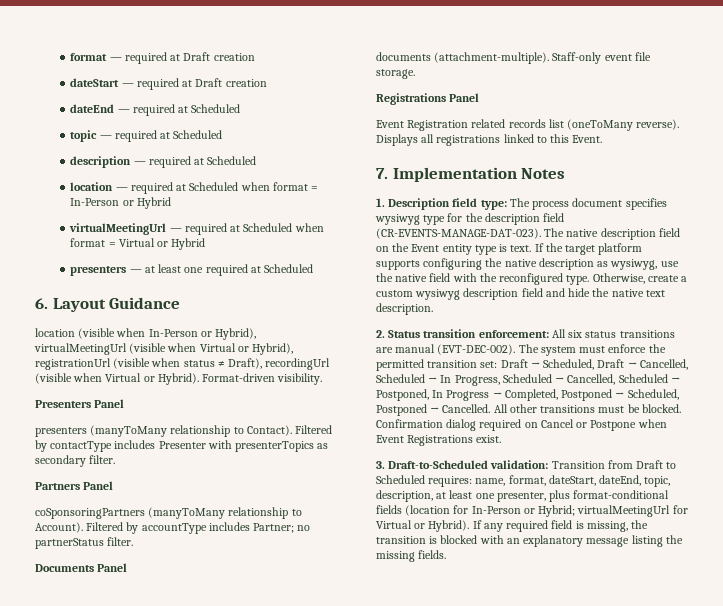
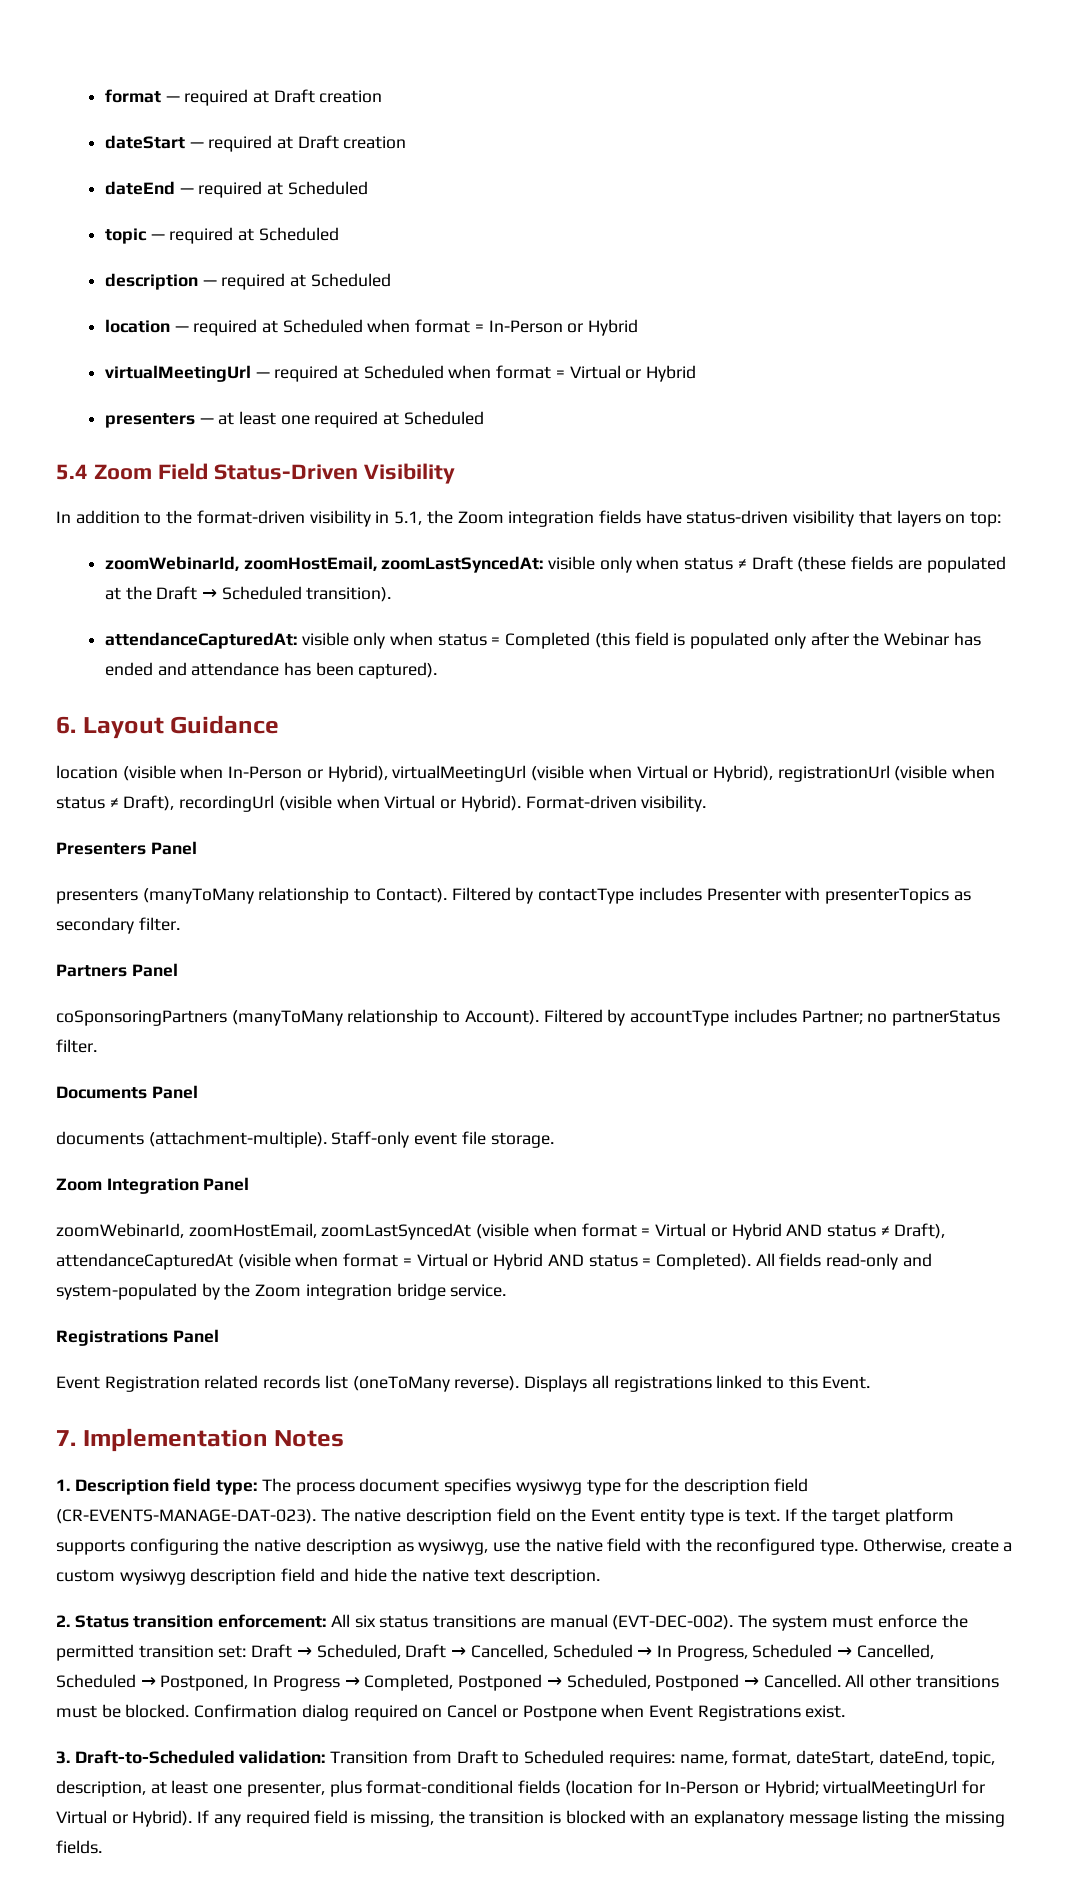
+ 5.4 Zoom Field Status-Driven Visibility
+ In addition to the format-driven visibility in 5.1, the Zoom integration fields have status-driven visibility that layers on top:
+ zoomWebinarId, zoomHostEmail, zoomLastSyncedAt: visible only when status ≠ Draft (these fields are populated at the Draft → Scheduled transition).
+ attendanceCapturedAt: visible only when status = Completed (this field is populated only after the Webinar has ended and attendance has been captured).
+ Zoom Integration Panel
+ zoomWebinarId, zoomHostEmail, zoomLastSyncedAt (visible when format = Virtual or Hybrid AND status ≠ Draft), attendanceCapturedAt (visible when format = Virtual or Hybrid AND status = Completed). All fields read-only and system-populated by the Zoom integration bridge service.

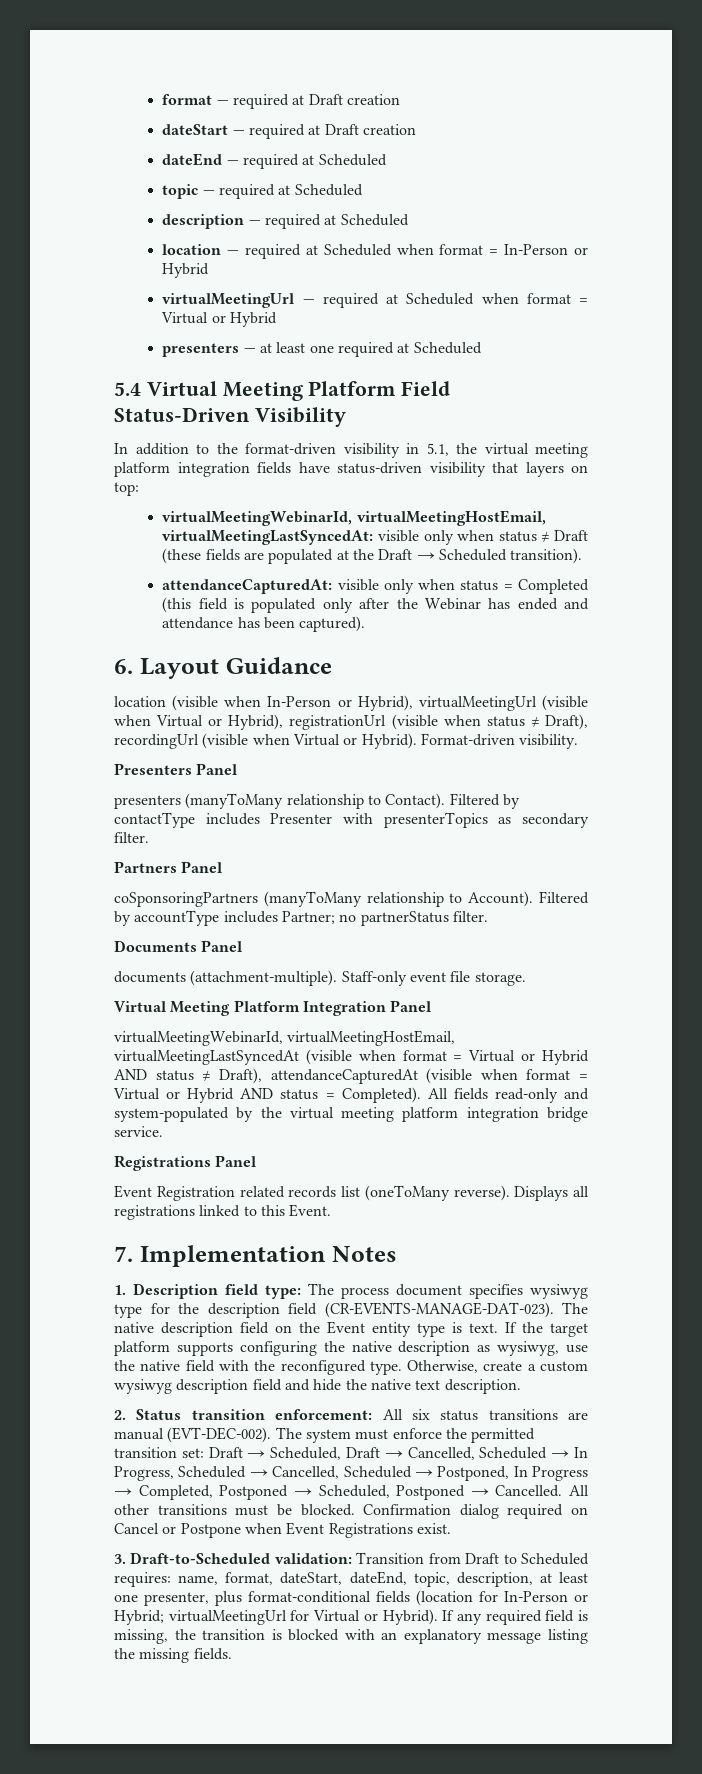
- 5.4 Zoom Field Status-Driven Visibility
+ 5.4 Virtual Meeting Platform Field Status-Driven Visibility
- In addition to the format-driven visibility in 5.1, the Zoom integration fields have status-driven visibility that layers on top:
+ In addition to the format-driven visibility in 5.1, the virtual meeting platform integration fields have status-driven visibility that layers on top:
- zoomWebinarId, zoomHostEmail, zoomLastSyncedAt: visible only when status ≠ Draft (these fields are populated at the Draft → Scheduled transition).
+ virtualMeetingWebinarId, virtualMeetingHostEmail, virtualMeetingLastSyncedAt: visible only when status ≠ Draft (these fields are populated at the Draft → Scheduled transition).
- Zoom Integration Panel
+ Virtual Meeting Platform Integration Panel
- zoomWebinarId, zoomHostEmail, zoomLastSyncedAt (visible when format = Virtual or Hybrid AND status ≠ Draft), attendanceCapturedAt (visible when format = Virtual or Hybrid AND status = Completed).
+ virtualMeetingWebinarId, virtualMeetingHostEmail, virtualMeetingLastSyncedAt (visible when format = Virtual or Hybrid AND status ≠ Draft), attendanceCapturedAt (visible when format = Virtual or Hybrid AND status = Completed).
- All fields read-only and system-populated by the Zoom integration bridge service.
+ All fields read-only and system-populated by the virtual meeting platform integration bridge service.

